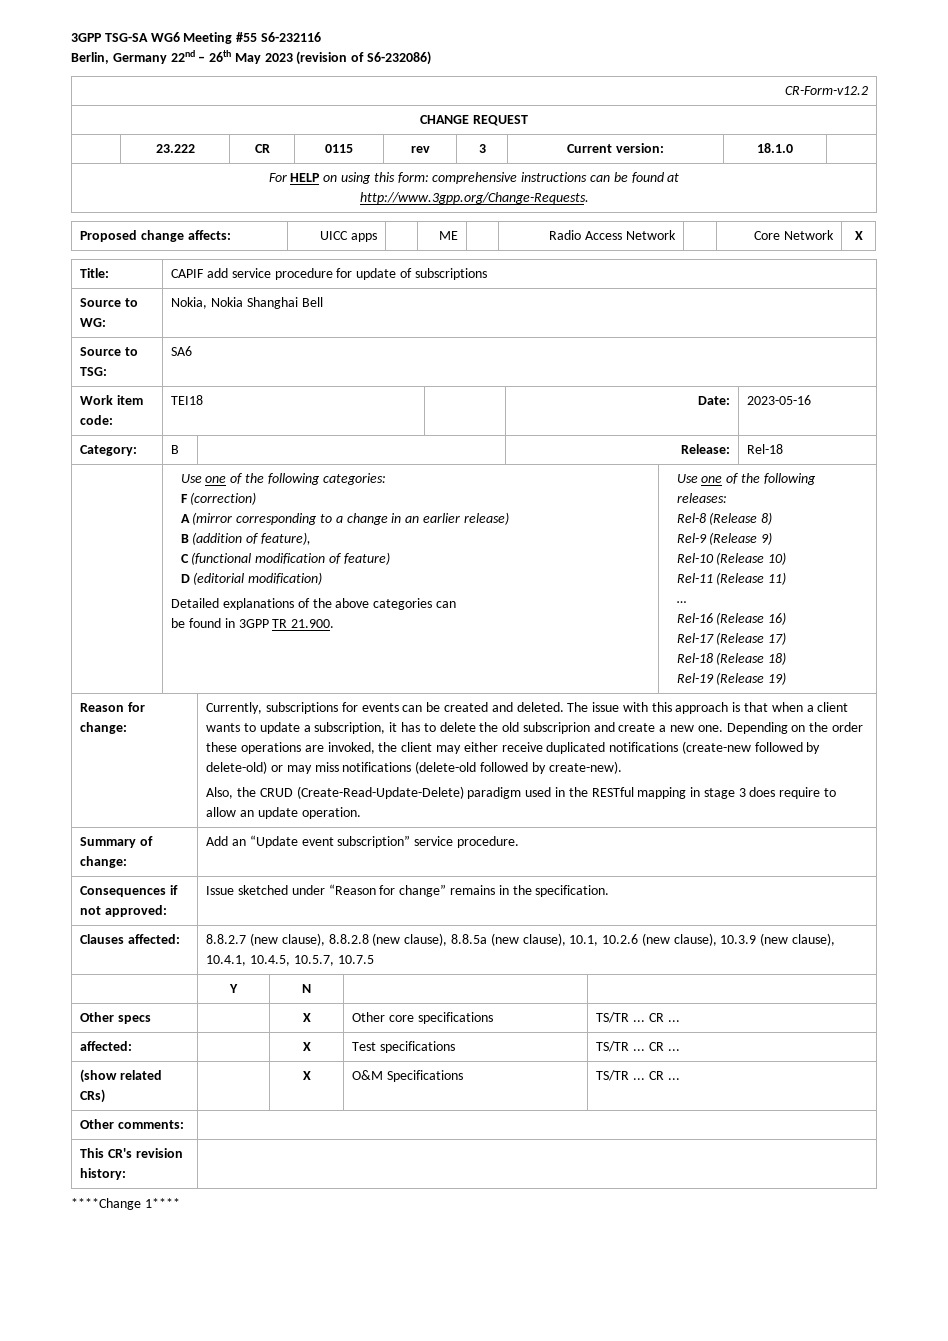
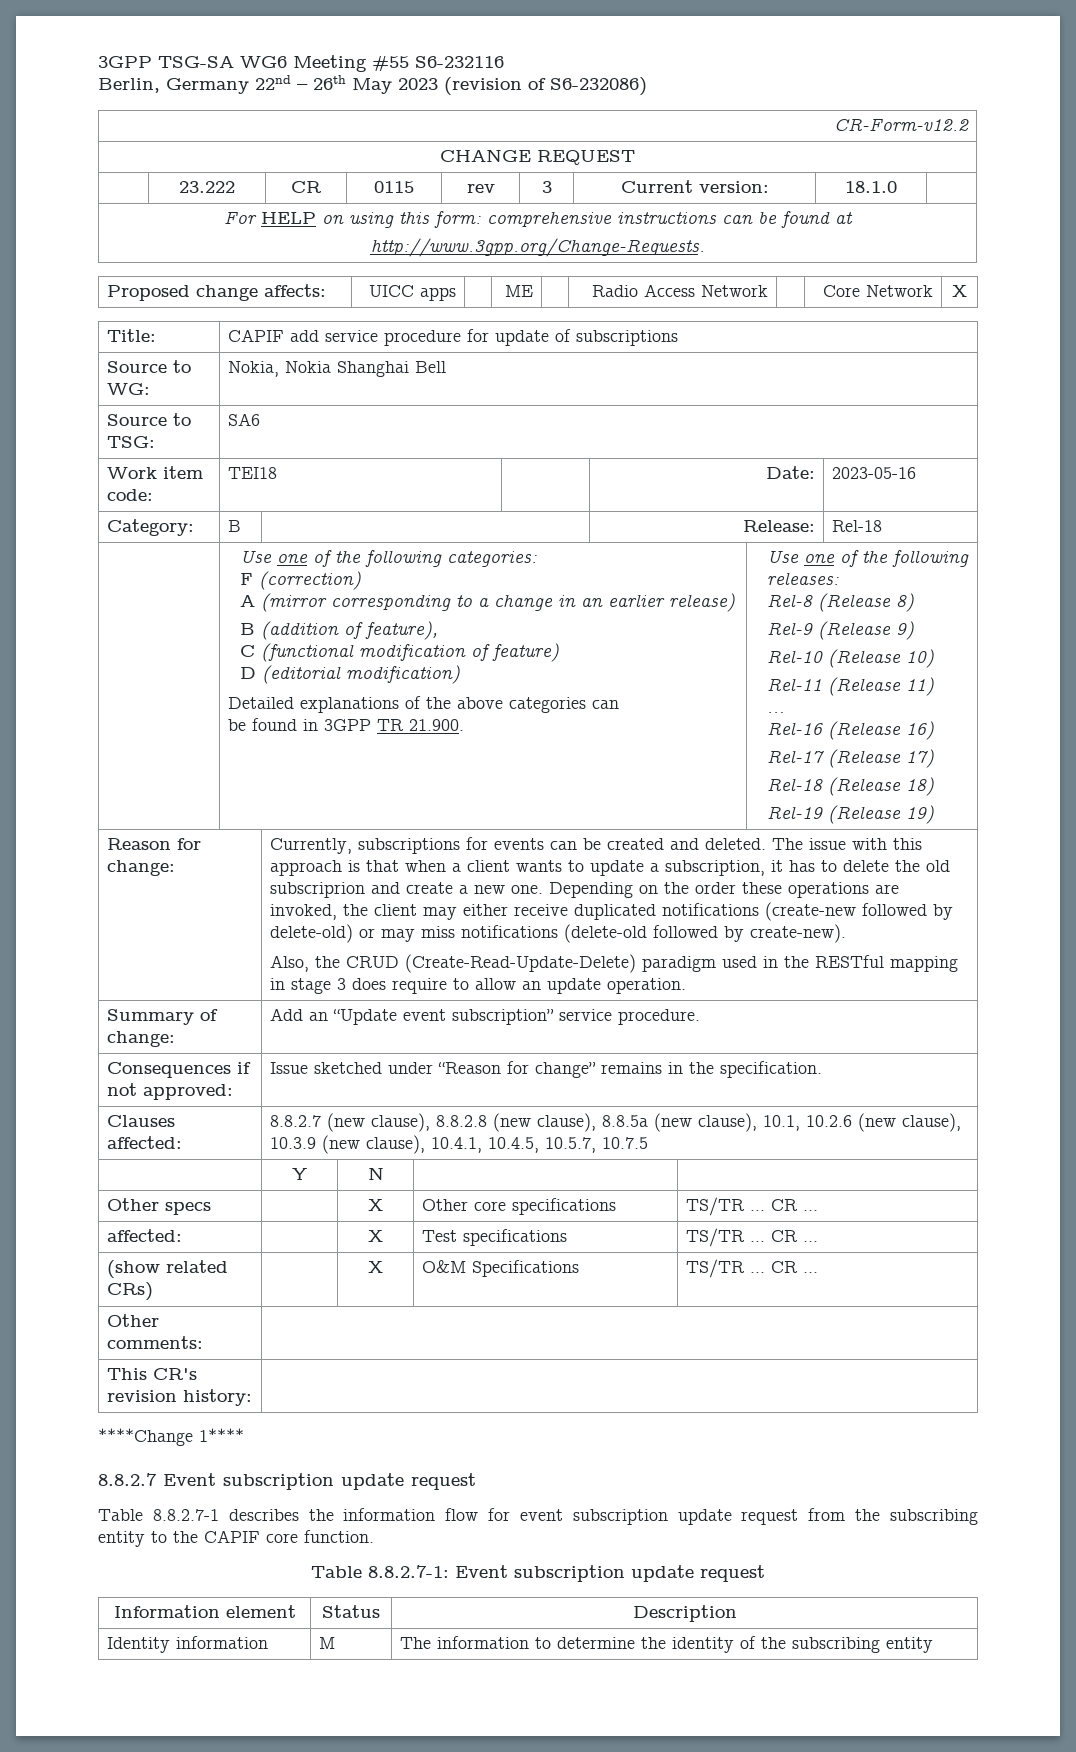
+ 8.8.2.7 Event subscription update request
+ Table 8.8.2.7-1 describes the information flow for event subscription update request from the subscribing entity to the CAPIF core function.
+ Table 8.8.2.7-1: Event subscription update request
+ Information element | Status | Description
+ Identity information | M | The information to determine the identity of the subscribing entity

